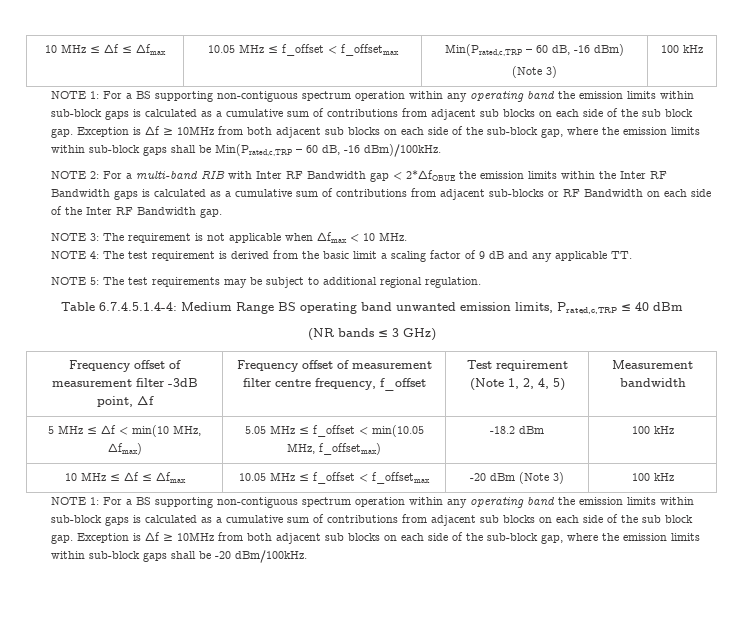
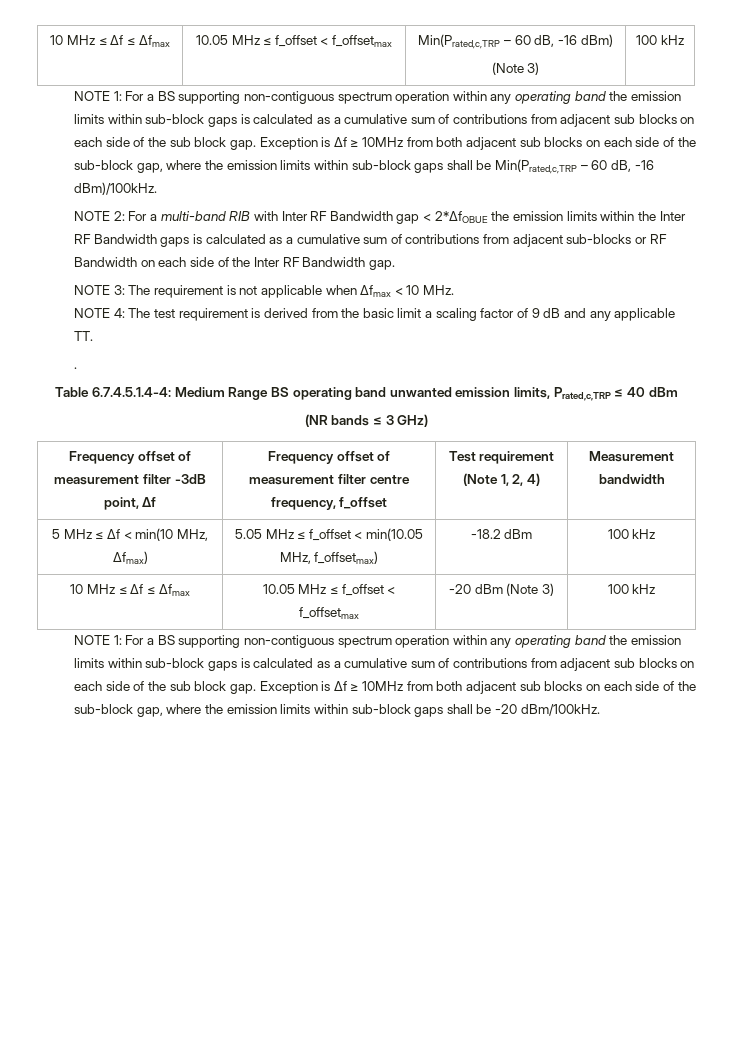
- NOTE 5: The test requirements may be subject to additional regional regulation.
+ .
- Frequency offset of measurement filter -3dB point, Δf | Frequency offset of measurement filter centre frequency, f_offset | Test requirement (Note 1, 2, 4, 5) | Measurement bandwidth
+ Frequency offset of measurement filter -3dB point, Δf | Frequency offset of measurement filter centre frequency, f_offset | Test requirement (Note 1, 2, 4) | Measurement bandwidth

